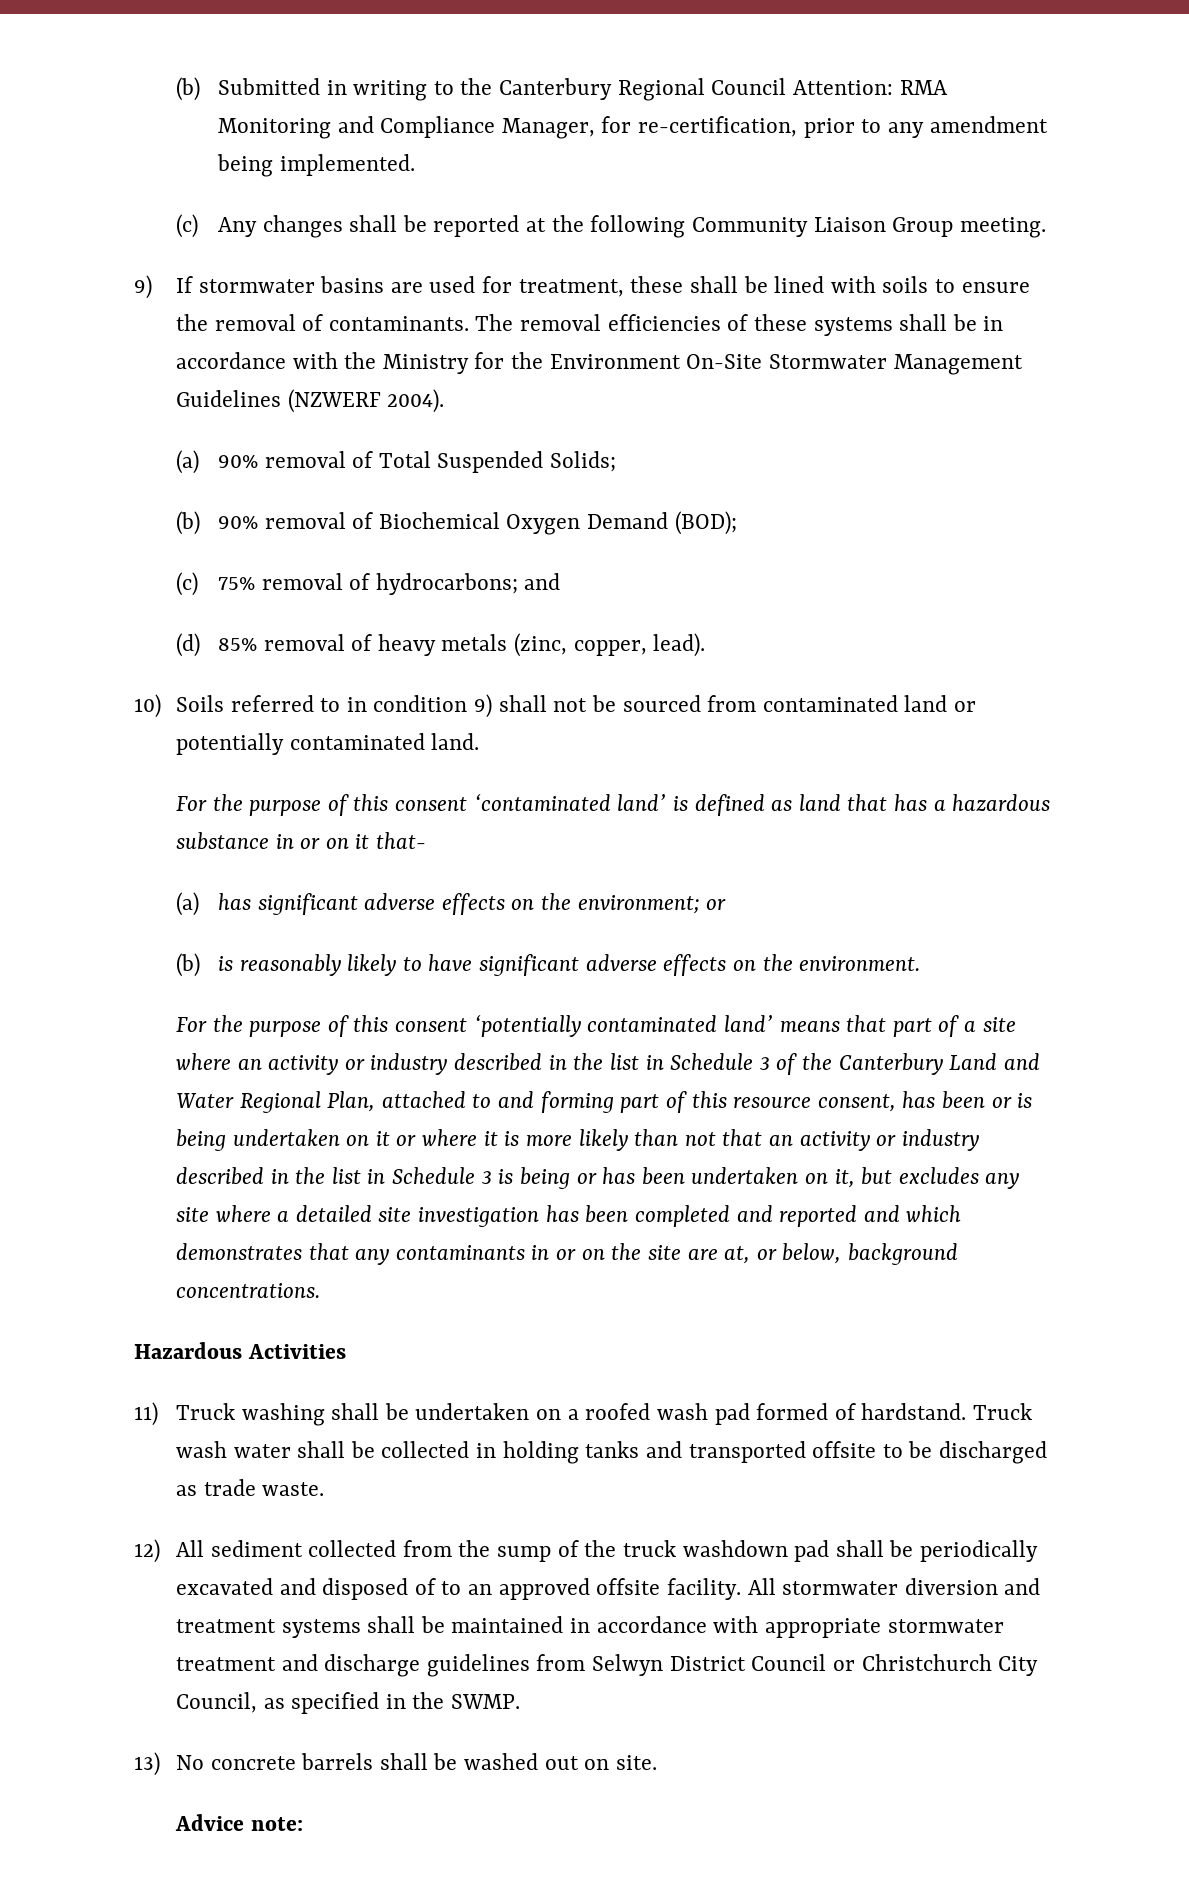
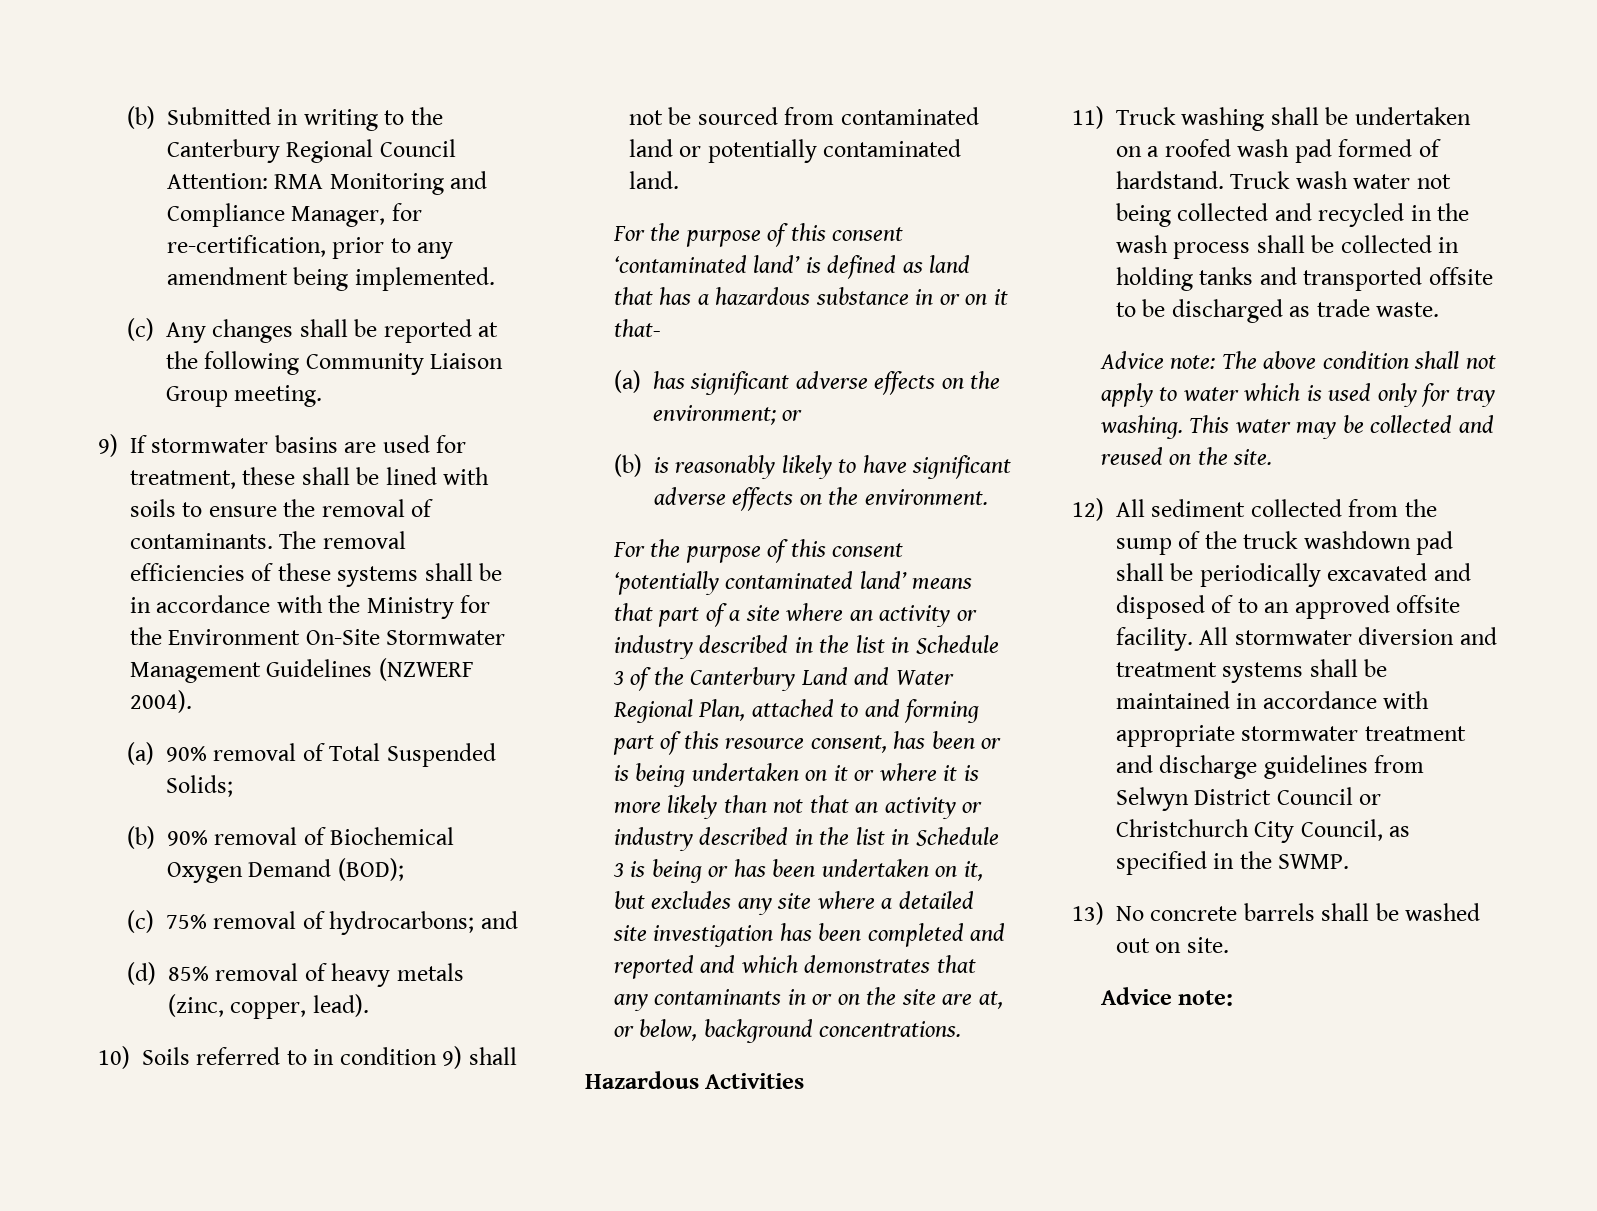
- Truck wash water shall be collected in holding tanks and transported offsite to be discharged as trade waste.
+ Truck wash water not being collected and recycled in the wash process shall be collected in holding tanks and transported offsite to be discharged as trade waste.
+ Advice note: The above condition shall not apply to water which is used only for tray washing. This water may be collected and reused on the site.

